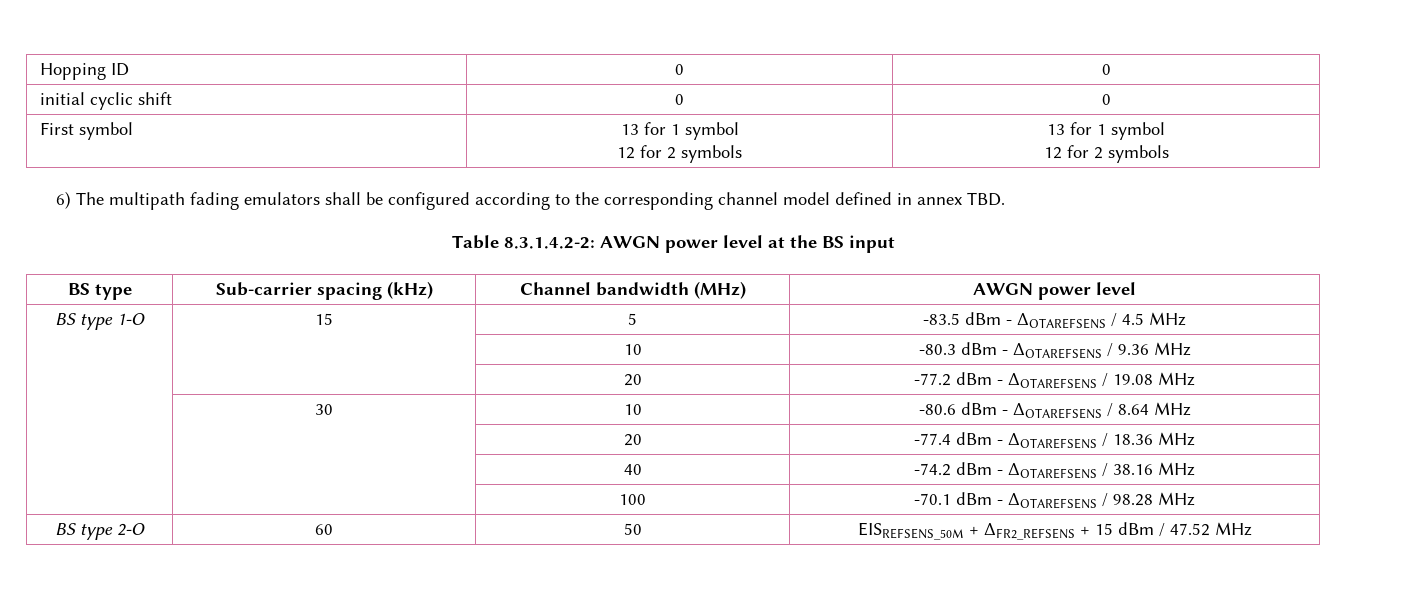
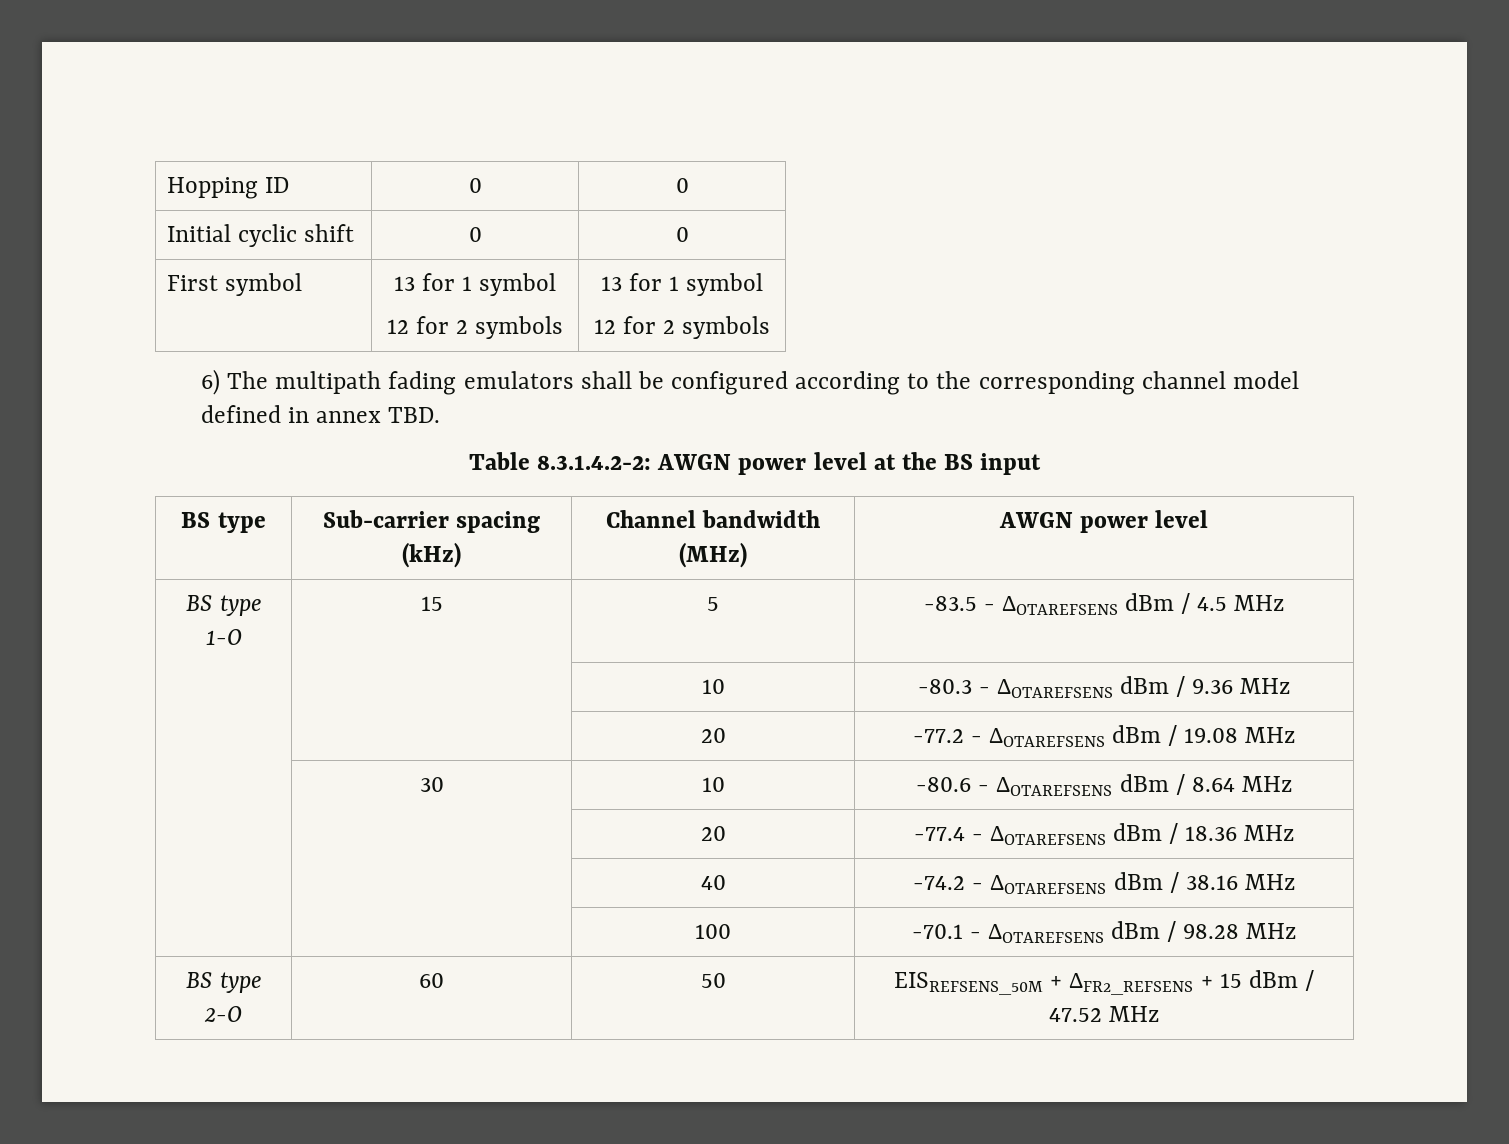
- initial cyclic shift | 0 | 0
+ Initial cyclic shift | 0 | 0
- BS type 1-O | 15 | 5 | -83.5 dBm - ΔOTAREFSENS / 4.5 MHz
+ BS type 1-O | 15 | 5 | -83.5 - ΔOTAREFSENS dBm / 4.5 MHz
- | | 10 | -80.3 dBm - ΔOTAREFSENS / 9.36 MHz
+ | | 10 | -80.3 - ΔOTAREFSENS dBm / 9.36 MHz
- | | 20 | -77.2 dBm - ΔOTAREFSENS / 19.08 MHz
+ | | 20 | -77.2 - ΔOTAREFSENS dBm / 19.08 MHz
- | 30 | 10 | -80.6 dBm - ΔOTAREFSENS / 8.64 MHz
+ | 30 | 10 | -80.6 - ΔOTAREFSENS dBm / 8.64 MHz
- | | 20 | -77.4 dBm - ΔOTAREFSENS / 18.36 MHz
+ | | 20 | -77.4 - ΔOTAREFSENS dBm / 18.36 MHz
- | | 40 | -74.2 dBm - ΔOTAREFSENS / 38.16 MHz
+ | | 40 | -74.2 - ΔOTAREFSENS dBm / 38.16 MHz
- | | 100 | -70.1 dBm - ΔOTAREFSENS / 98.28 MHz
+ | | 100 | -70.1 - ΔOTAREFSENS dBm / 98.28 MHz

